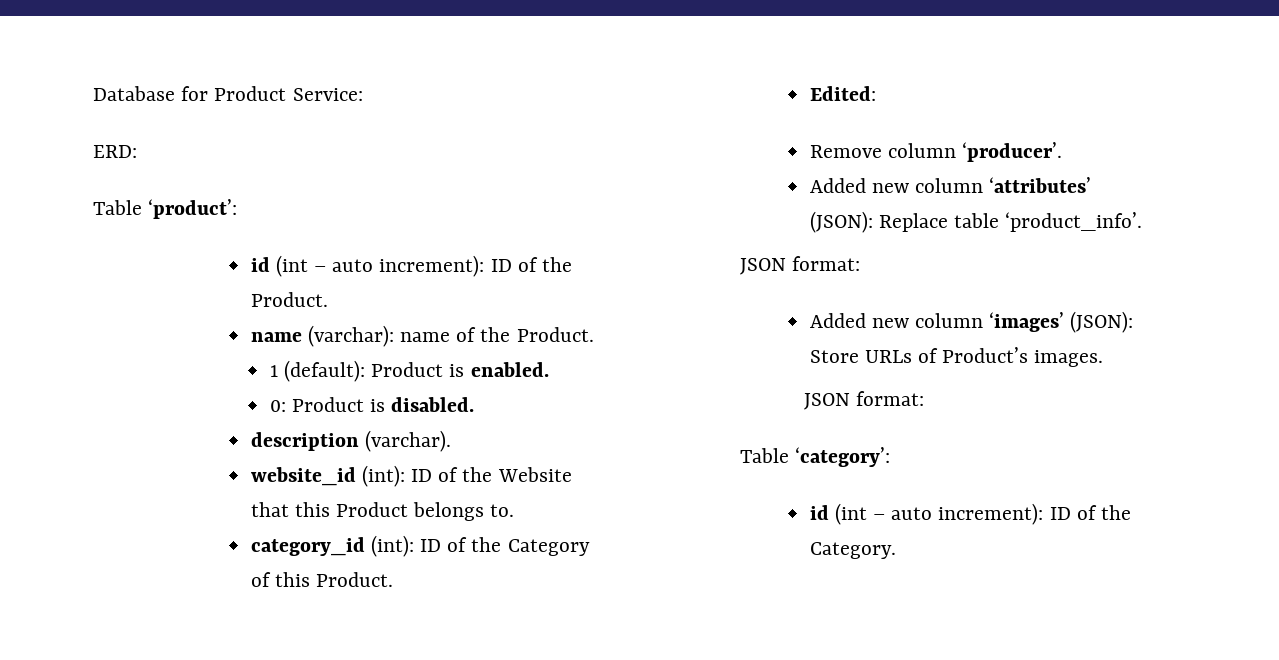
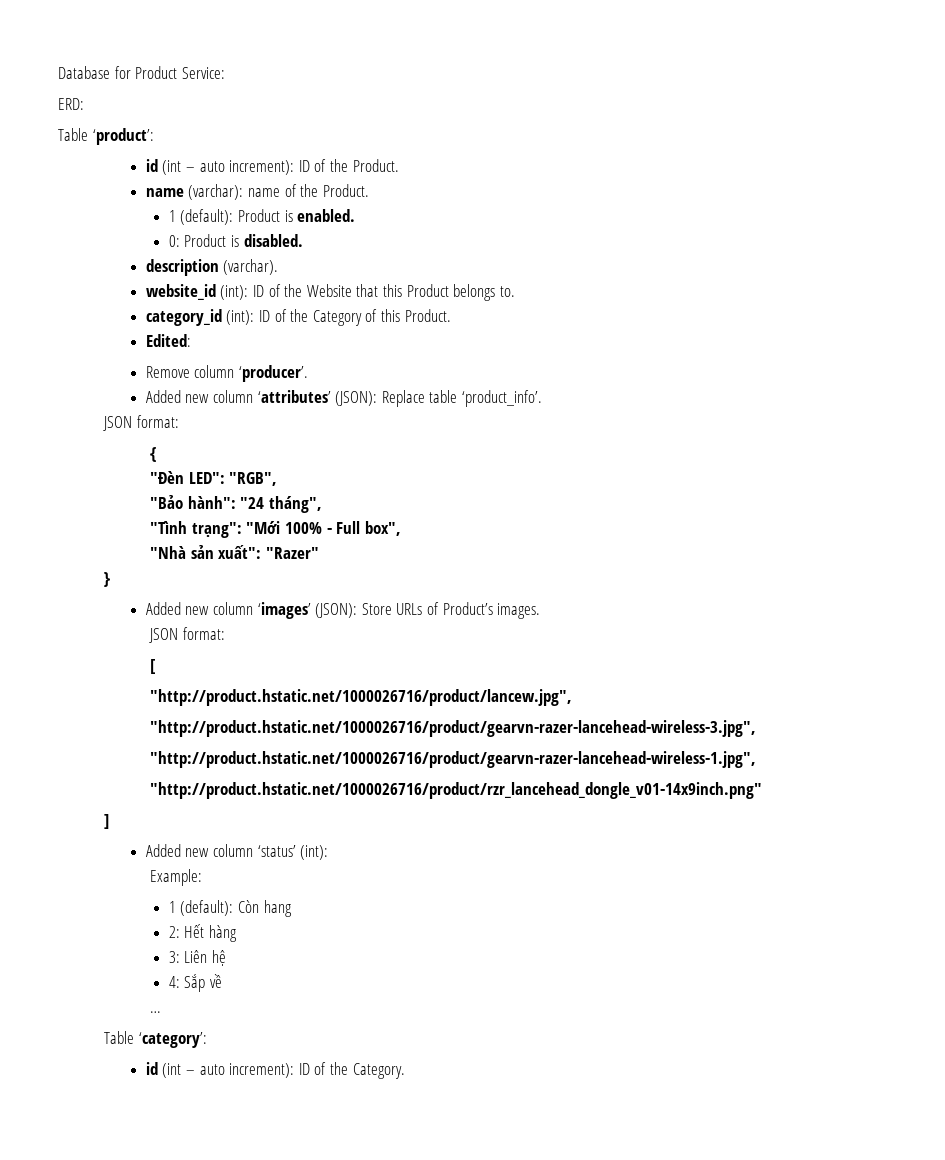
+ {
+ "Đèn LED": "RGB",
+ "Bảo hành": "24 tháng",
+ "Tình trạng": "Mới 100% - Full box",
+ "Nhà sản xuất": "Razer"
+ }
+ [
+ "http://product.hstatic.net/1000026716/product/lancew.jpg",
+ "http://product.hstatic.net/1000026716/product/gearvn-razer-lancehead-wireless-3.jpg",
+ "http://product.hstatic.net/1000026716/product/gearvn-razer-lancehead-wireless-1.jpg",
+ "http://product.hstatic.net/1000026716/product/rzr_lancehead_dongle_v01-14x9inch.png"
+ ]
+ Added new column ‘status’ (int):
+ Example:
+ 1 (default): Còn hang
+ 2: Hết hàng
+ 3: Liên hệ
+ 4: Sắp về
+ …

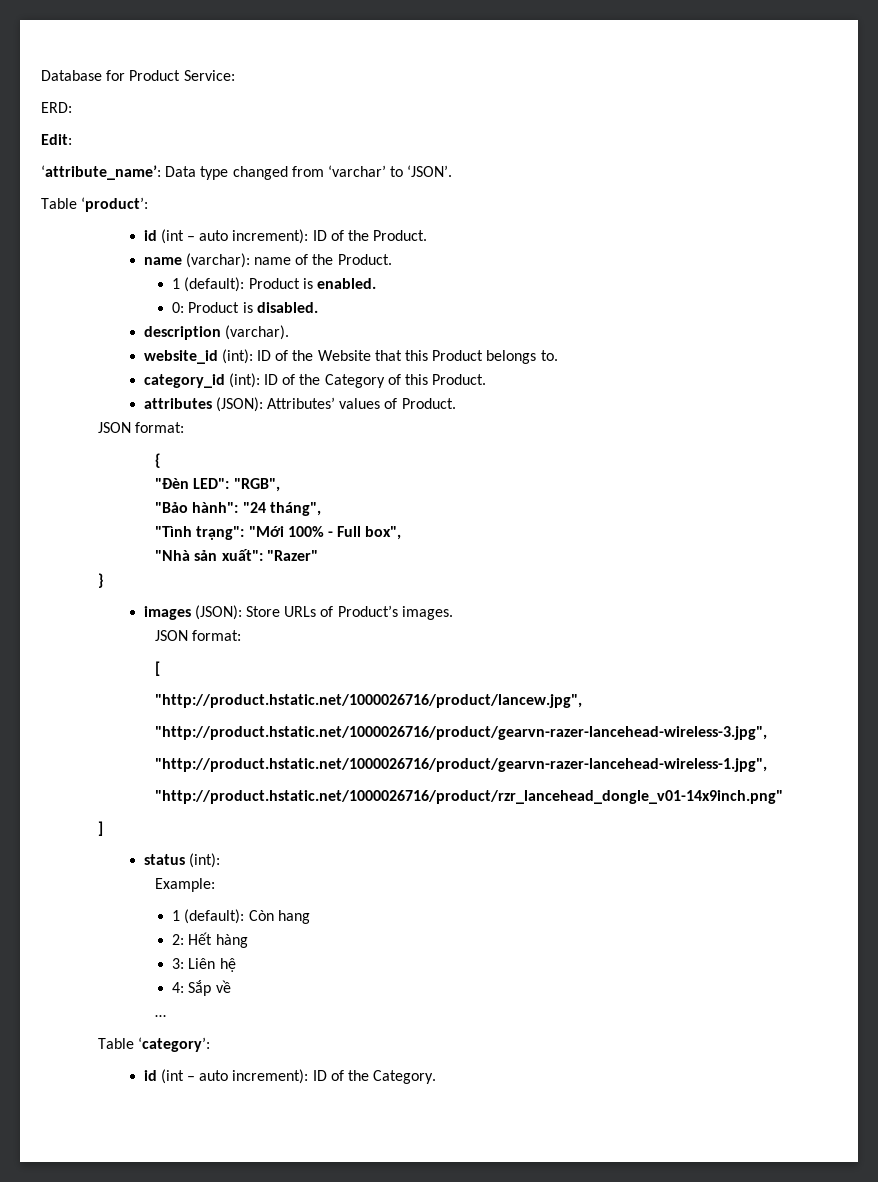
+ Edit:
+ ‘attribute_name’: Data type changed from ‘varchar’ to ‘JSON’.
- Edited:
- Remove column ‘producer’.
- Added new column ‘attributes’ (JSON): Replace table ‘product_info’.
+ attributes (JSON): Attributes’ values of Product.
- Added new column ‘images’ (JSON): Store URLs of Product’s images.
+ images (JSON): Store URLs of Product’s images.
- Added new column ‘status’ (int):
+ status (int):

